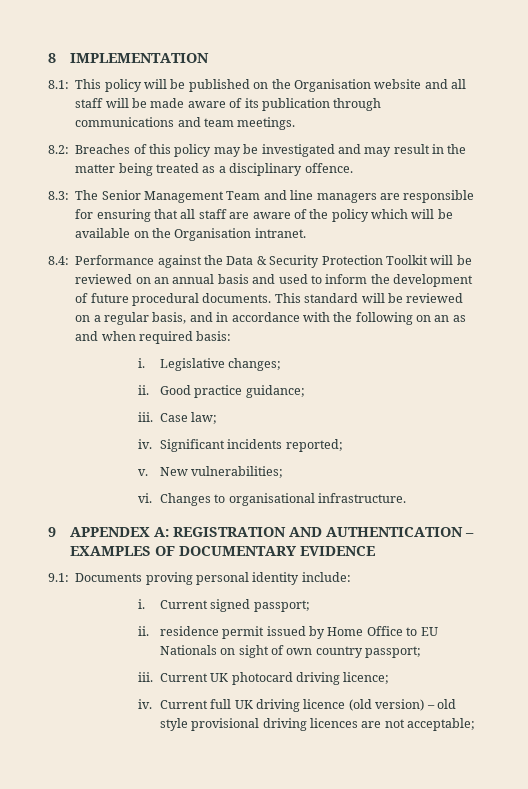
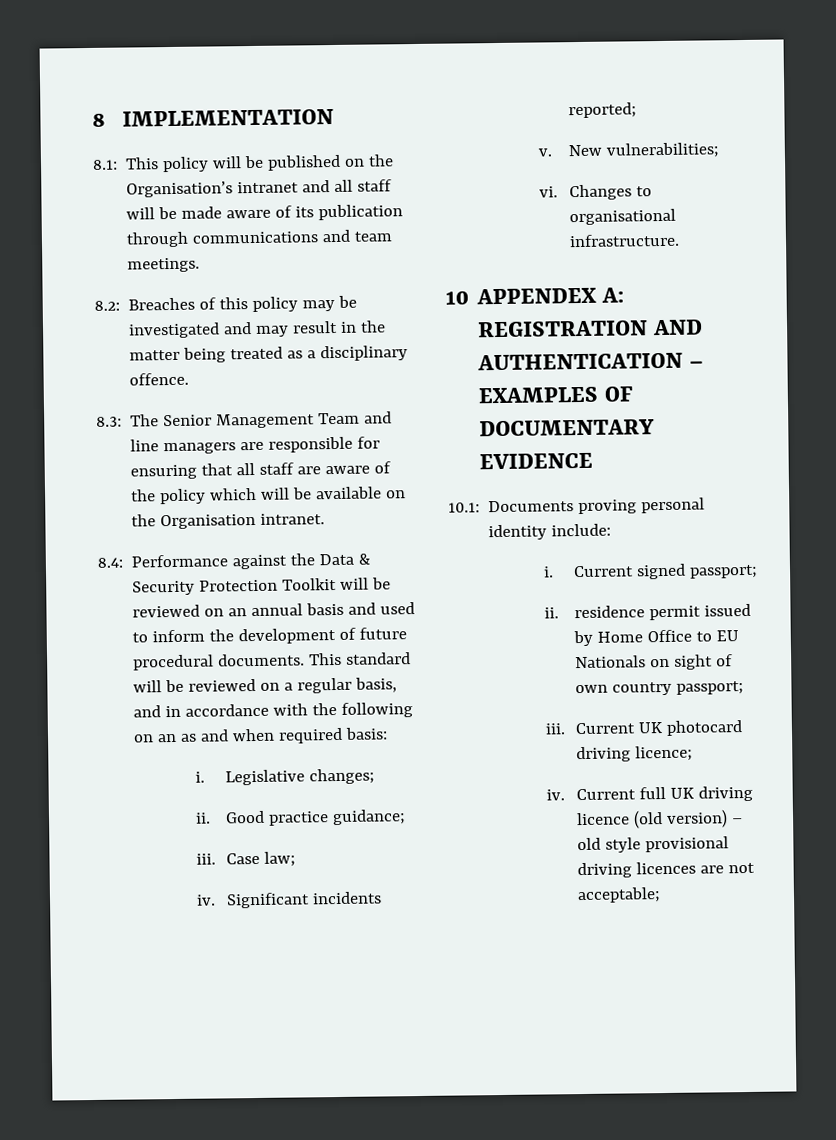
- 8.1: This policy will be published on the Organisation website and all staff will be made aware of its publication through communications and team meetings.
+ 8.1: This policy will be published on the Organisation’s intranet and all staff will be made aware of its publication through communications and team meetings.
- 9 APPENDEX A: REGISTRATION AND AUTHENTICATION – EXAMPLES OF DOCUMENTARY EVIDENCE
+ 10 APPENDEX A: REGISTRATION AND AUTHENTICATION – EXAMPLES OF DOCUMENTARY EVIDENCE
- 9.1: Documents proving personal identity include:
+ 10.1: Documents proving personal identity include:

